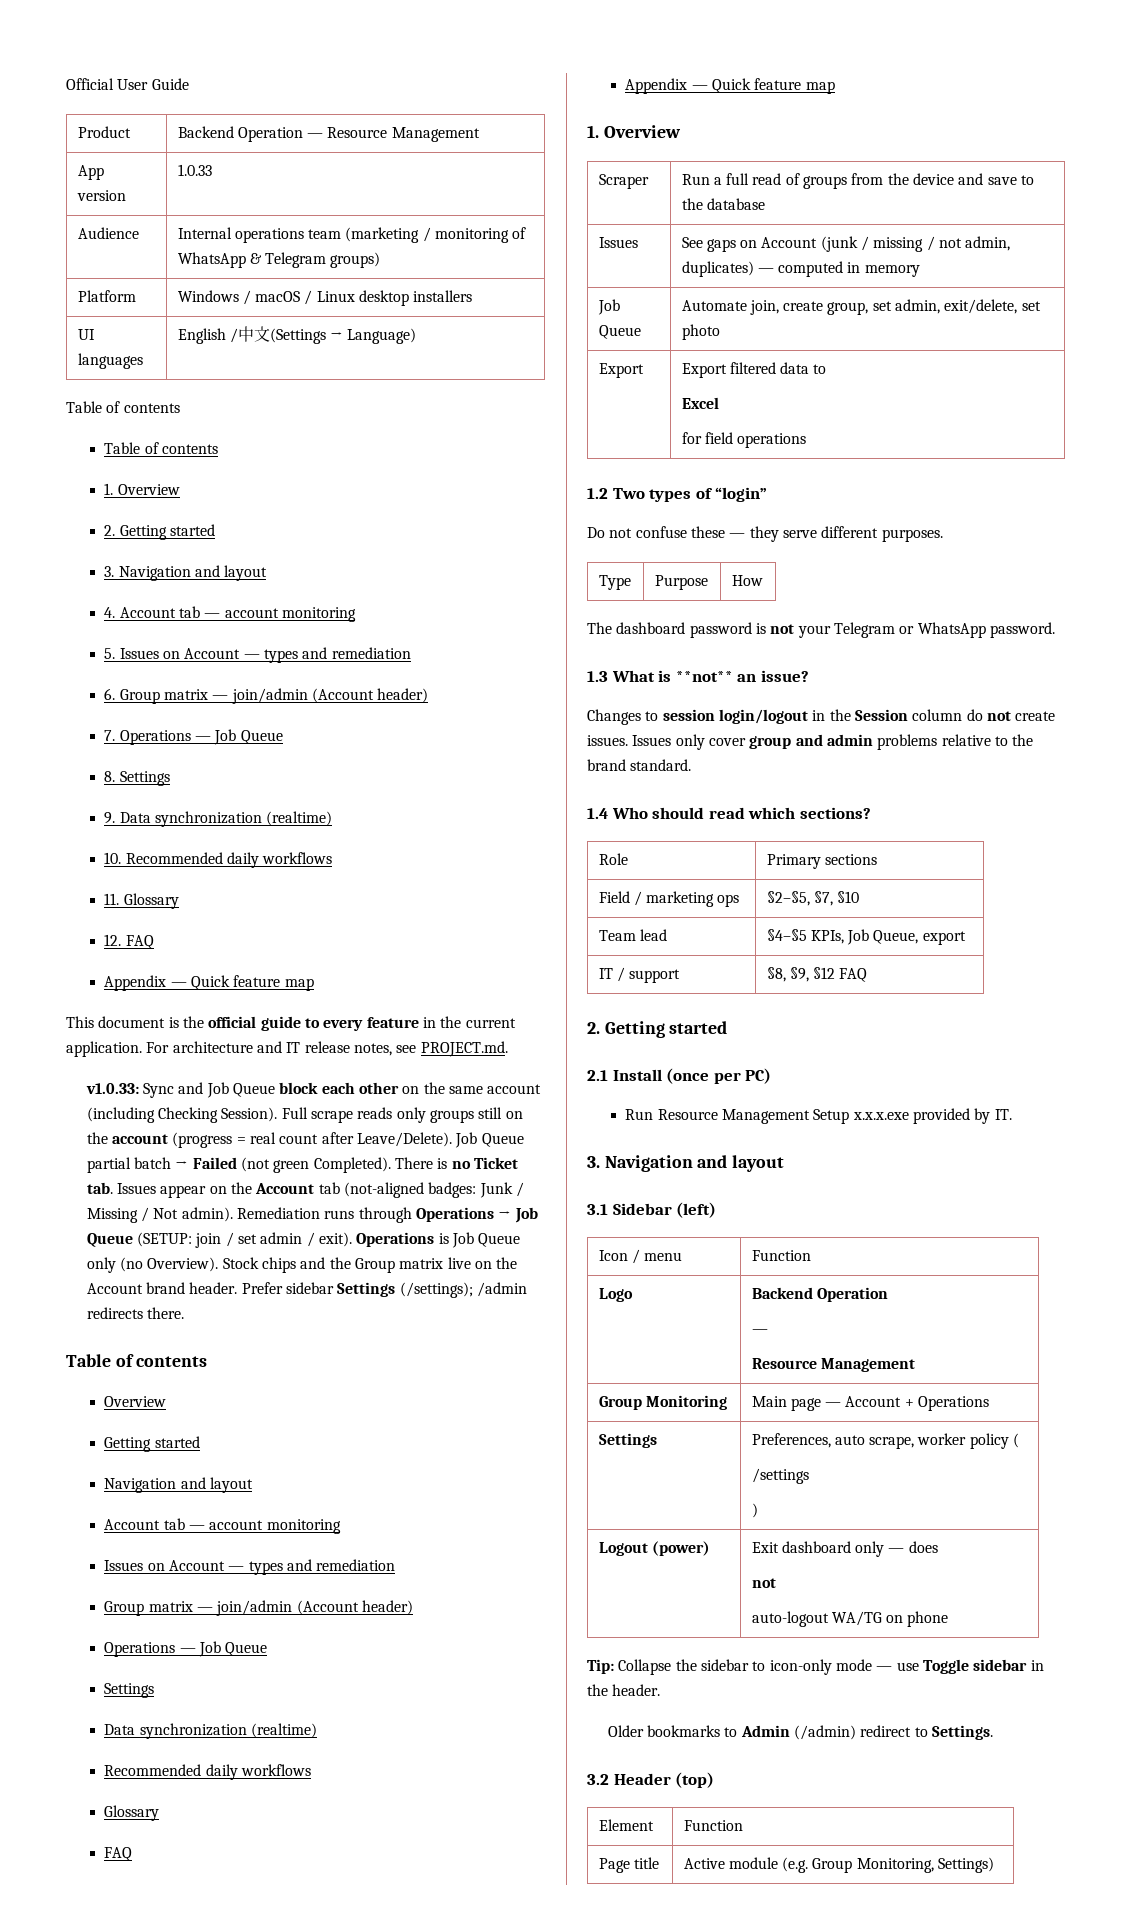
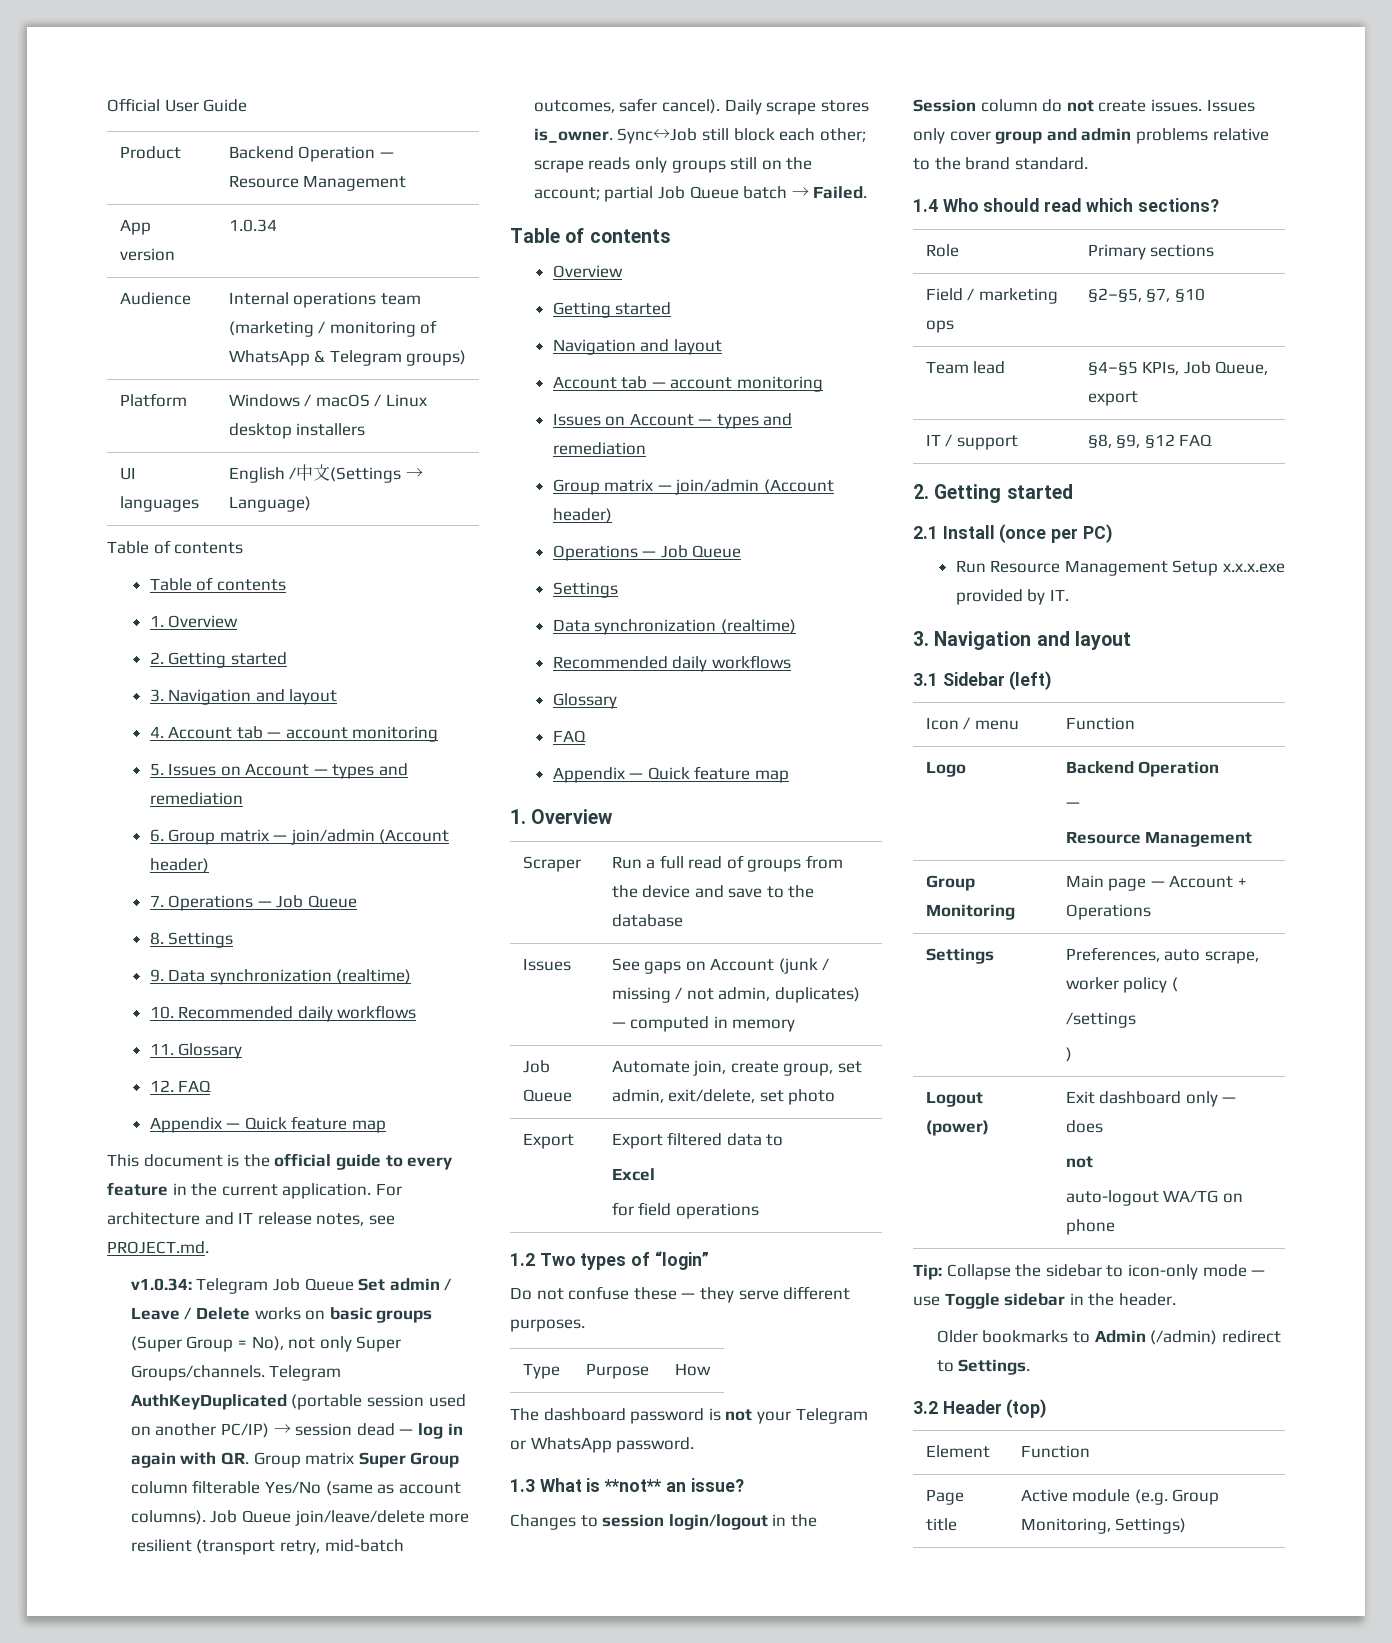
- App version | 1.0.33
+ App version | 1.0.34
- v1.0.33: Sync and Job Queue block each other on the same account (including Checking Session). Full scrape reads only groups still on the account (progress = real count after Leave/Delete). Job Queue partial batch → Failed (not green Completed). There is no Ticket tab. Issues appear on the Account tab (not-aligned badges: Junk / Missing / Not admin). Remediation runs through Operations → Job Queue (SETUP: join / set admin / exit). Operations is Job Queue only (no Overview). Stock chips and the Group matrix live on the Account brand header. Prefer sidebar Settings (/settings); /admin redirects there.
+ v1.0.34: Telegram Job Queue Set admin / Leave / Delete works on basic groups (Super Group = No), not only Super Groups/channels. Telegram AuthKeyDuplicated (portable session used on another PC/IP) → session dead — log in again with QR. Group matrix Super Group column filterable Yes/No (same as account columns). Job Queue join/leave/delete more resilient (transport retry, mid-batch outcomes, safer cancel). Daily scrape stores is_owner. Sync↔Job still block each other; scrape reads only groups still on the account; partial Job Queue batch → Failed.

